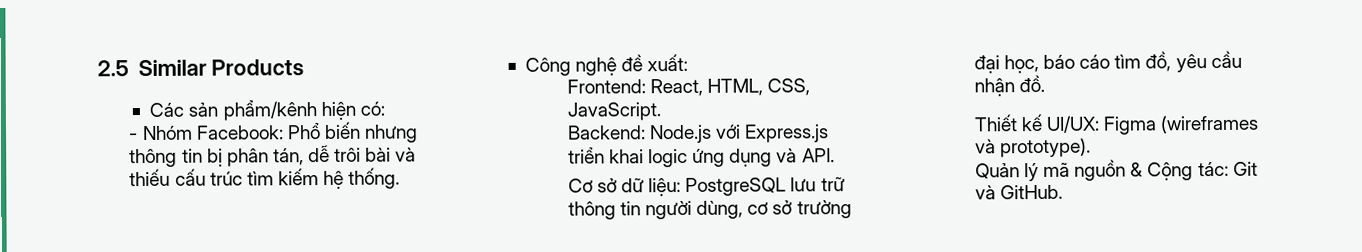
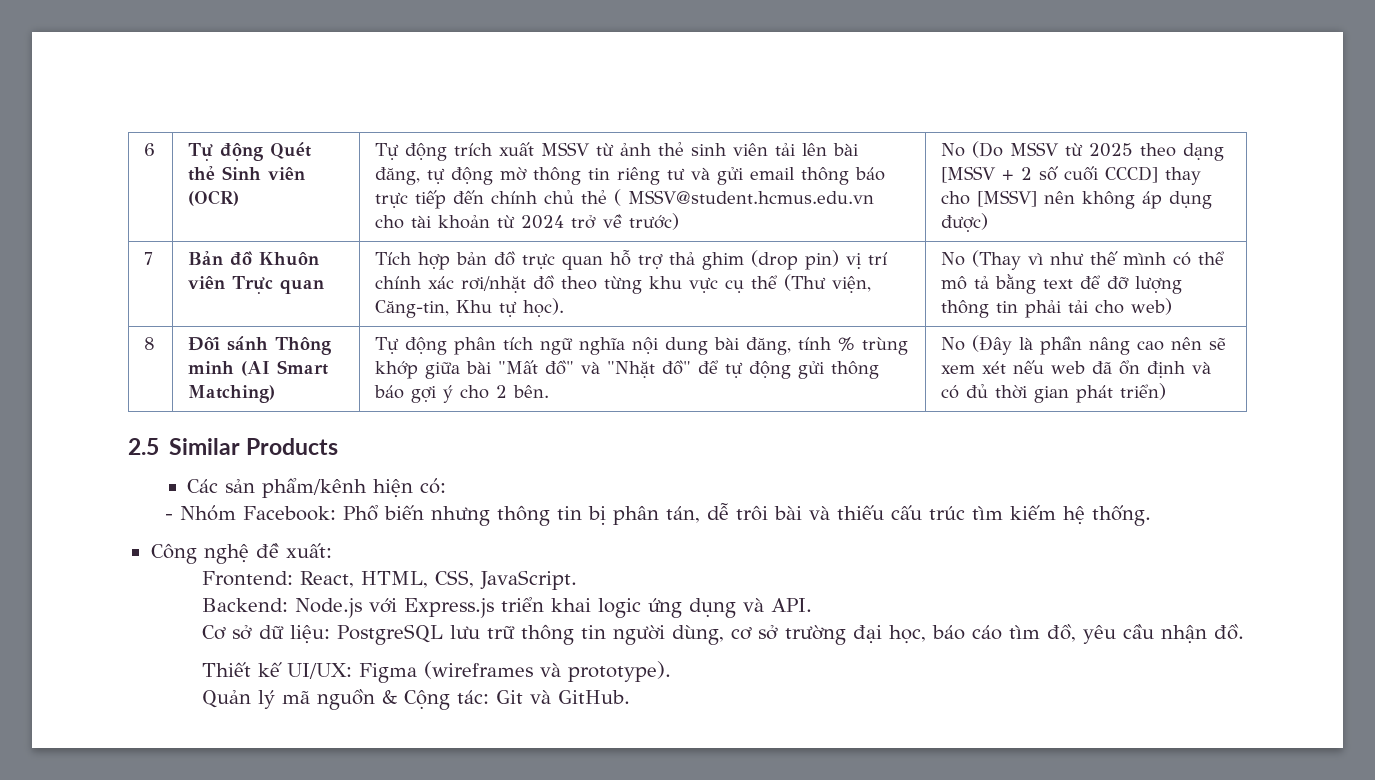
+ 6 | Tự động Quét thẻ Sinh viên (OCR) | Tự động trích xuất MSSV từ ảnh thẻ sinh viên tải lên bài đăng, tự động mờ thông tin riêng tư và gửi email thông báo trực tiếp đến chính chủ thẻ ( MSSV@student.hcmus.edu.vn cho tài khoản từ 2024 trở về trước) | No (Do MSSV từ 2025 theo dạng [MSSV + 2 số cuối CCCD] thay cho [MSSV] nên không áp dụng được)
+ 7 | Bản đồ Khuôn viên Trực quan | Tích hợp bản đồ trực quan hỗ trợ thả ghim (drop pin) vị trí chính xác rơi/nhặt đồ theo từng khu vực cụ thể (Thư viện, Căng-tin, Khu tự học). | No (Thay vì như thế mình có thể mô tả bằng text để đỡ lượng thông tin phải tải cho web)
+ 8 | Đối sánh Thông minh (AI Smart Matching) | Tự động phân tích ngữ nghĩa nội dung bài đăng, tính % trùng khớp giữa bài "Mất đồ" và "Nhặt đồ" để tự động gửi thông báo gợi ý cho 2 bên. | No (Đây là phần nâng cao nên sẽ xem xét nếu web đã ổn định và có đủ thời gian phát triển)

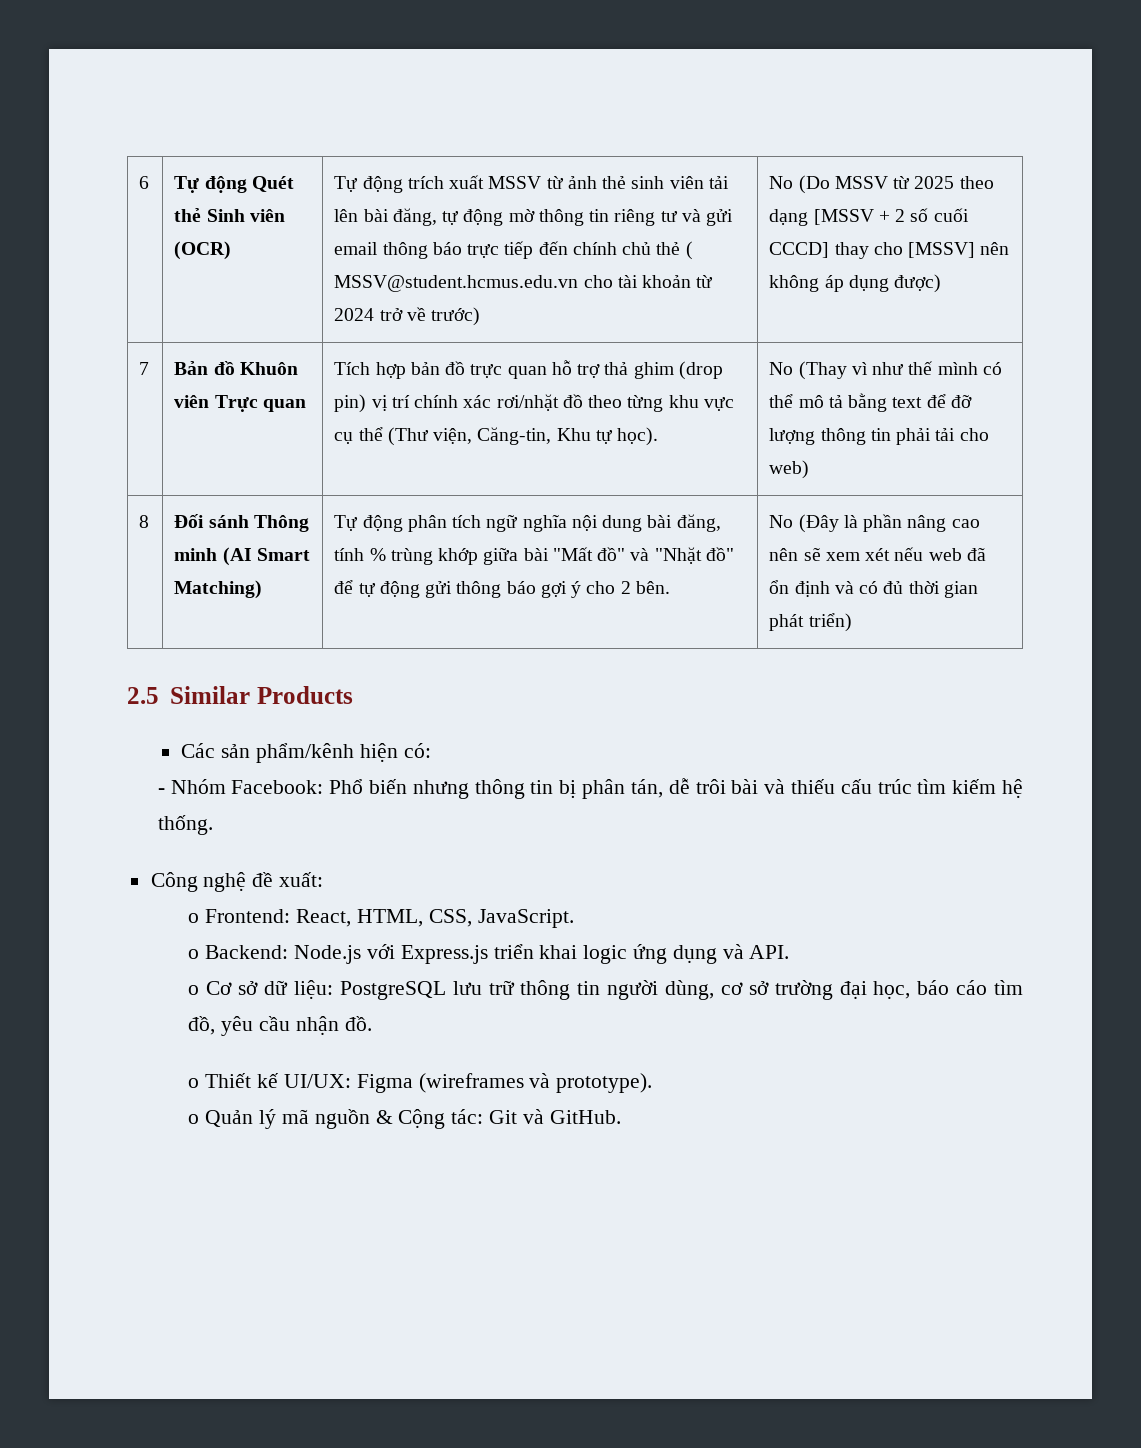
- Frontend: React, HTML, CSS, JavaScript.
+ o Frontend: React, HTML, CSS, JavaScript.
- Backend: Node.js với Express.js triển khai logic ứng dụng và API.
+ o Backend: Node.js với Express.js triển khai logic ứng dụng và API.
- Cơ sở dữ liệu: PostgreSQL lưu trữ thông tin người dùng, cơ sở trường đại học, báo cáo tìm đồ, yêu cầu nhận đồ.
+ o Cơ sở dữ liệu: PostgreSQL lưu trữ thông tin người dùng, cơ sở trường đại học, báo cáo tìm đồ, yêu cầu nhận đồ.
- Thiết kế UI/UX: Figma (wireframes và prototype).
+ o Thiết kế UI/UX: Figma (wireframes và prototype).
- Quản lý mã nguồn & Cộng tác: Git và GitHub.
+ o Quản lý mã nguồn & Cộng tác: Git và GitHub.

